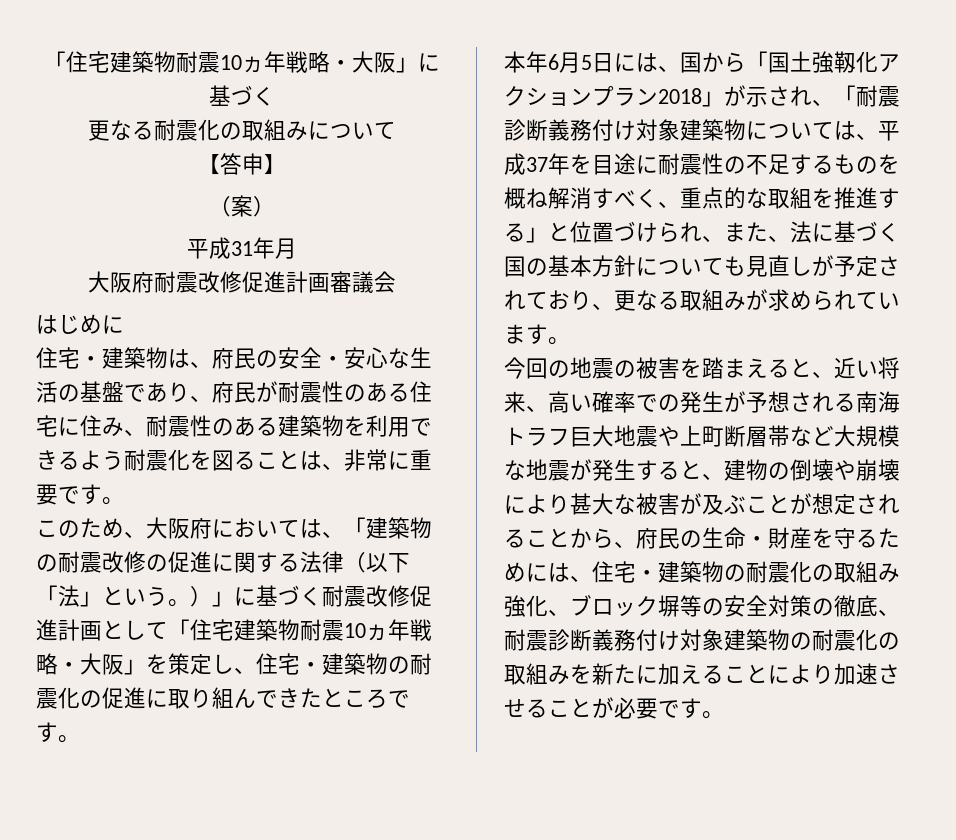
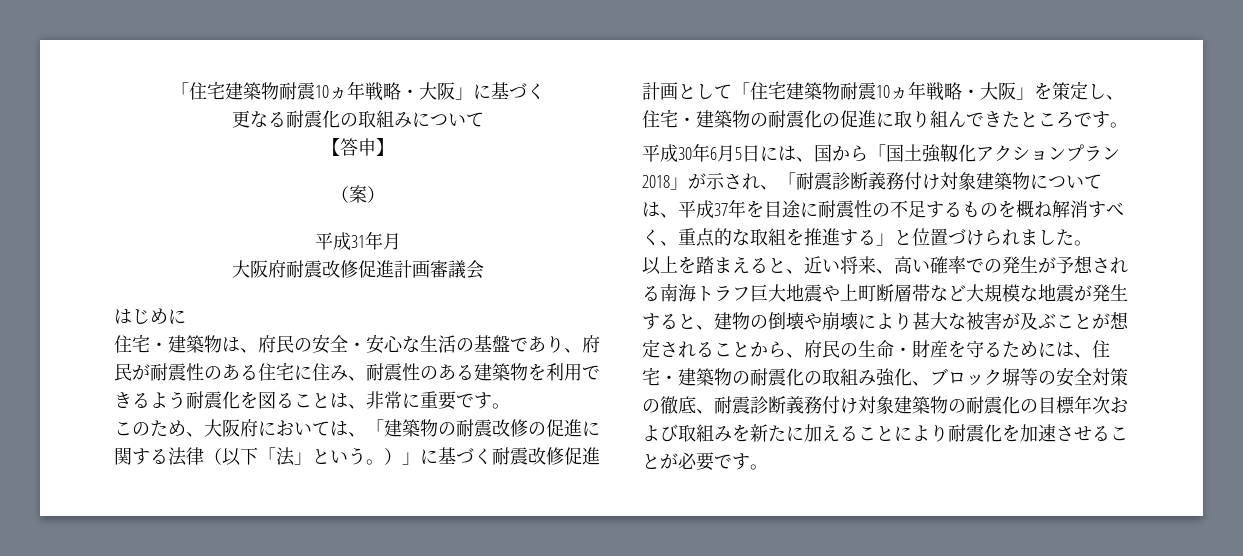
- 本年6月5日には、国から「国土強靱化アクションプラン2018」が示され、「耐震診断義務付け対象建築物については、平成37年を目途に耐震性の不足するものを概ね解消すべく、重点的な取組を推進する」と位置づけられ、また、法に基づく国の基本方針についても見直しが予定されており、更なる取組みが求められています。
- 今回の地震の被害を踏まえると、近い将来、高い確率での発生が予想される南海トラフ巨大地震や上町断層帯など大規模な地震が発生すると、建物の倒壊や崩壊により甚大な被害が及ぶことが想定されることから、府民の生命・財産を守るためには、住宅・建築物の耐震化の取組み強化、ブロック塀等の安全対策の徹底、耐震診断義務付け対象建築物の耐震化の取組みを新たに加えることにより加速させることが必要です。
+ 平成30年6月5日には、国から「国土強靱化アクションプラン2018」が示され、「耐震診断義務付け対象建築物については、平成37年を目途に耐震性の不足するものを概ね解消すべく、重点的な取組を推進する」と位置づけられました。
+ 以上を踏まえると、近い将来、高い確率での発生が予想される南海トラフ巨大地震や上町断層帯など大規模な地震が発生すると、建物の倒壊や崩壊により甚大な被害が及ぶことが想定されることから、府民の生命・財産を守るためには、住宅・建築物の耐震化の取組み強化、ブロック塀等の安全対策の徹底、耐震診断義務付け対象建築物の耐震化の目標年次および取組みを新たに加えることにより耐震化を加速させることが必要です。

